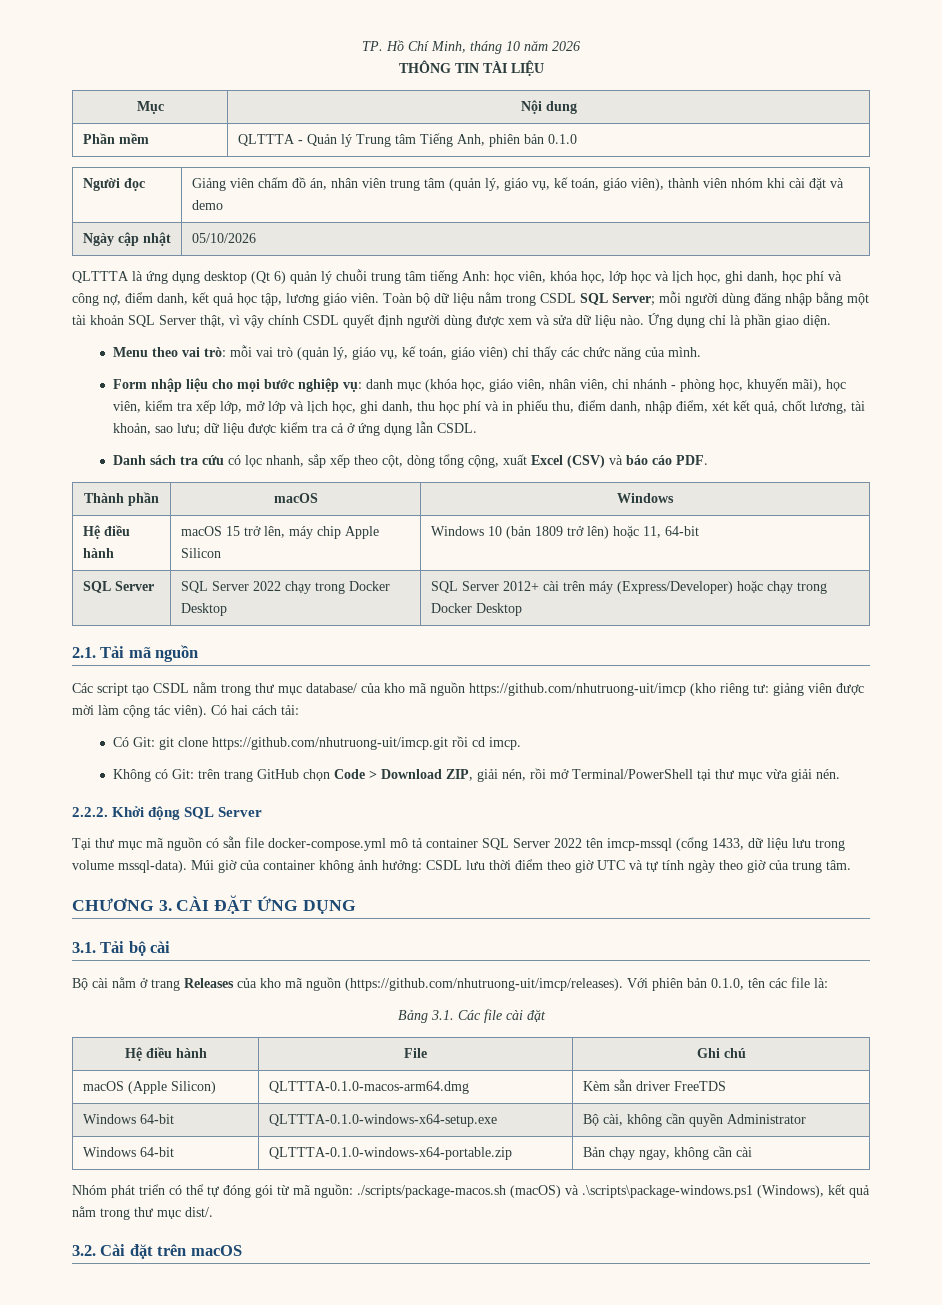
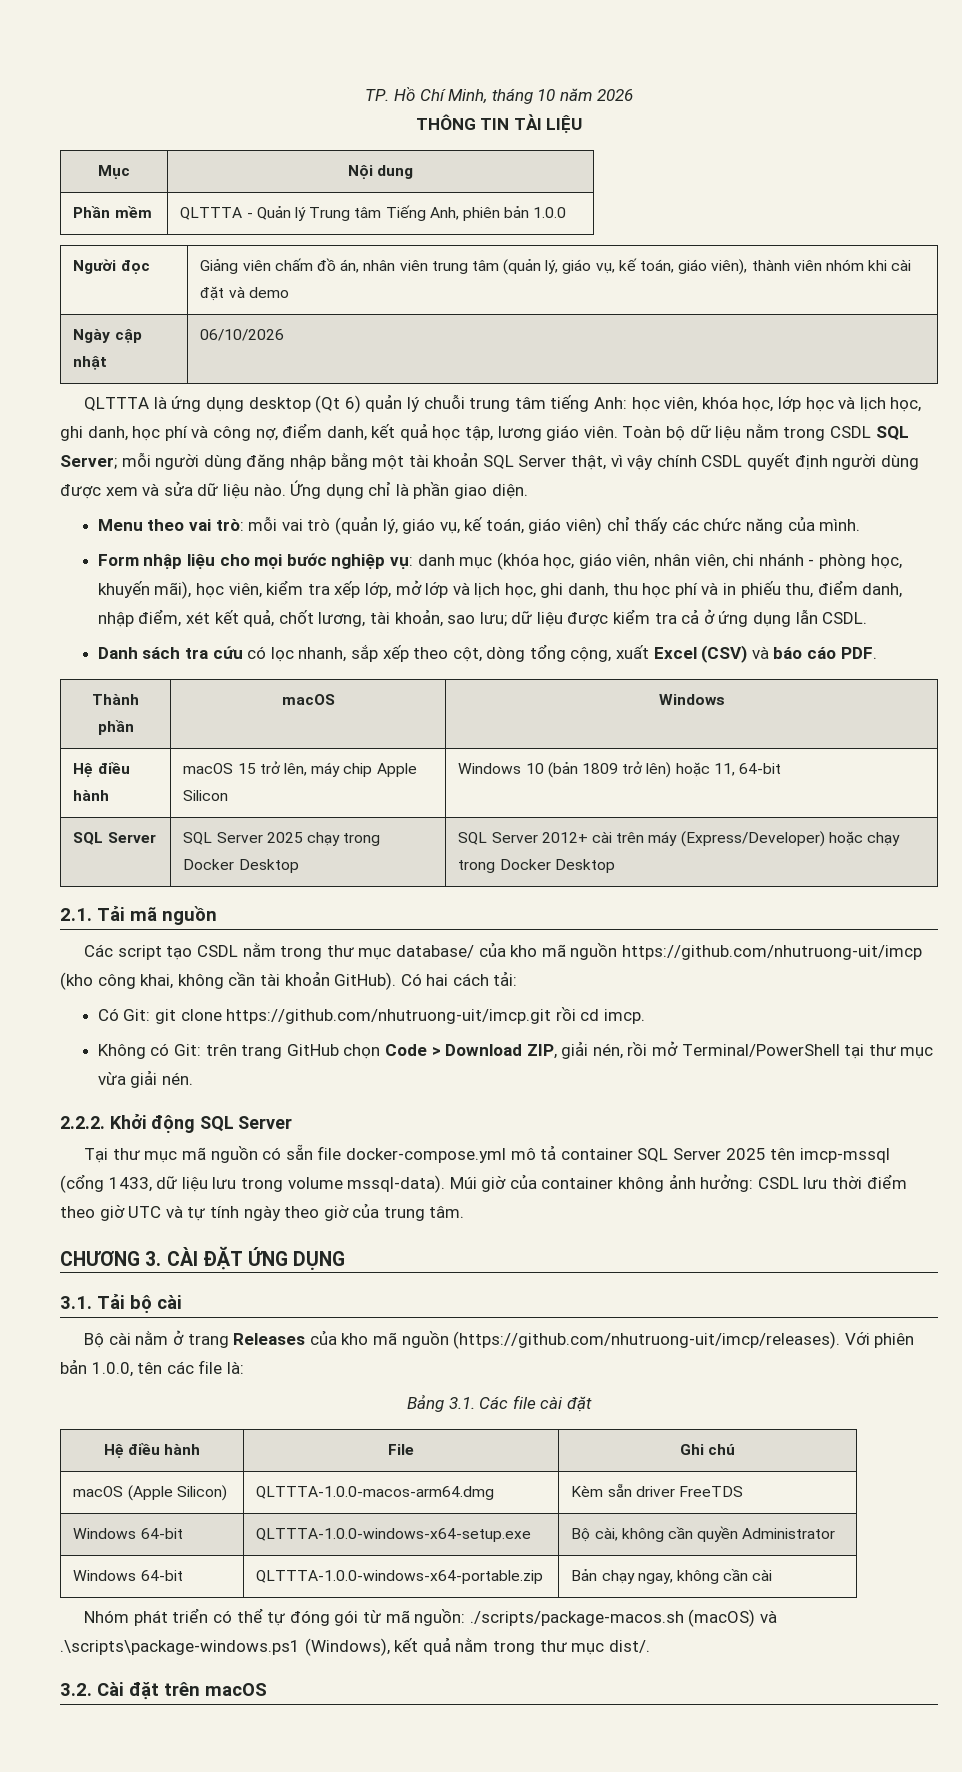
- Phần mềm | QLTTTA - Quản lý Trung tâm Tiếng Anh, phiên bản 0.1.0
+ Phần mềm | QLTTTA - Quản lý Trung tâm Tiếng Anh, phiên bản 1.0.0
- Ngày cập nhật | 05/10/2026
+ Ngày cập nhật | 06/10/2026
- SQL Server | SQL Server 2022 chạy trong Docker Desktop | SQL Server 2012+ cài trên máy (Express/Developer) hoặc chạy trong Docker Desktop
+ SQL Server | SQL Server 2025 chạy trong Docker Desktop | SQL Server 2012+ cài trên máy (Express/Developer) hoặc chạy trong Docker Desktop
- Các script tạo CSDL nằm trong thư mục database/ của kho mã nguồn https://github.com/nhutruong-uit/imcp (kho riêng tư: giảng viên được mời làm cộng tác viên).
+ Các script tạo CSDL nằm trong thư mục database/ của kho mã nguồn https://github.com/nhutruong-uit/imcp (kho công khai, không cần tài khoản GitHub).
- Tại thư mục mã nguồn có sẵn file docker-compose.yml mô tả container SQL Server 2022 tên imcp-mssql (cổng 1433, dữ liệu lưu trong volume mssql-data).
+ Tại thư mục mã nguồn có sẵn file docker-compose.yml mô tả container SQL Server 2025 tên imcp-mssql (cổng 1433, dữ liệu lưu trong volume mssql-data).
- Bộ cài nằm ở trang Releases của kho mã nguồn (https://github.com/nhutruong-uit/imcp/releases). Với phiên bản 0.1.0, tên các file là:
+ Bộ cài nằm ở trang Releases của kho mã nguồn (https://github.com/nhutruong-uit/imcp/releases). Với phiên bản 1.0.0, tên các file là:
- macOS (Apple Silicon) | QLTTTA-0.1.0-macos-arm64.dmg | Kèm sẵn driver FreeTDS
+ macOS (Apple Silicon) | QLTTTA-1.0.0-macos-arm64.dmg | Kèm sẵn driver FreeTDS
- Windows 64-bit | QLTTTA-0.1.0-windows-x64-setup.exe | Bộ cài, không cần quyền Administrator
+ Windows 64-bit | QLTTTA-1.0.0-windows-x64-setup.exe | Bộ cài, không cần quyền Administrator
- Windows 64-bit | QLTTTA-0.1.0-windows-x64-portable.zip | Bản chạy ngay, không cần cài
+ Windows 64-bit | QLTTTA-1.0.0-windows-x64-portable.zip | Bản chạy ngay, không cần cài

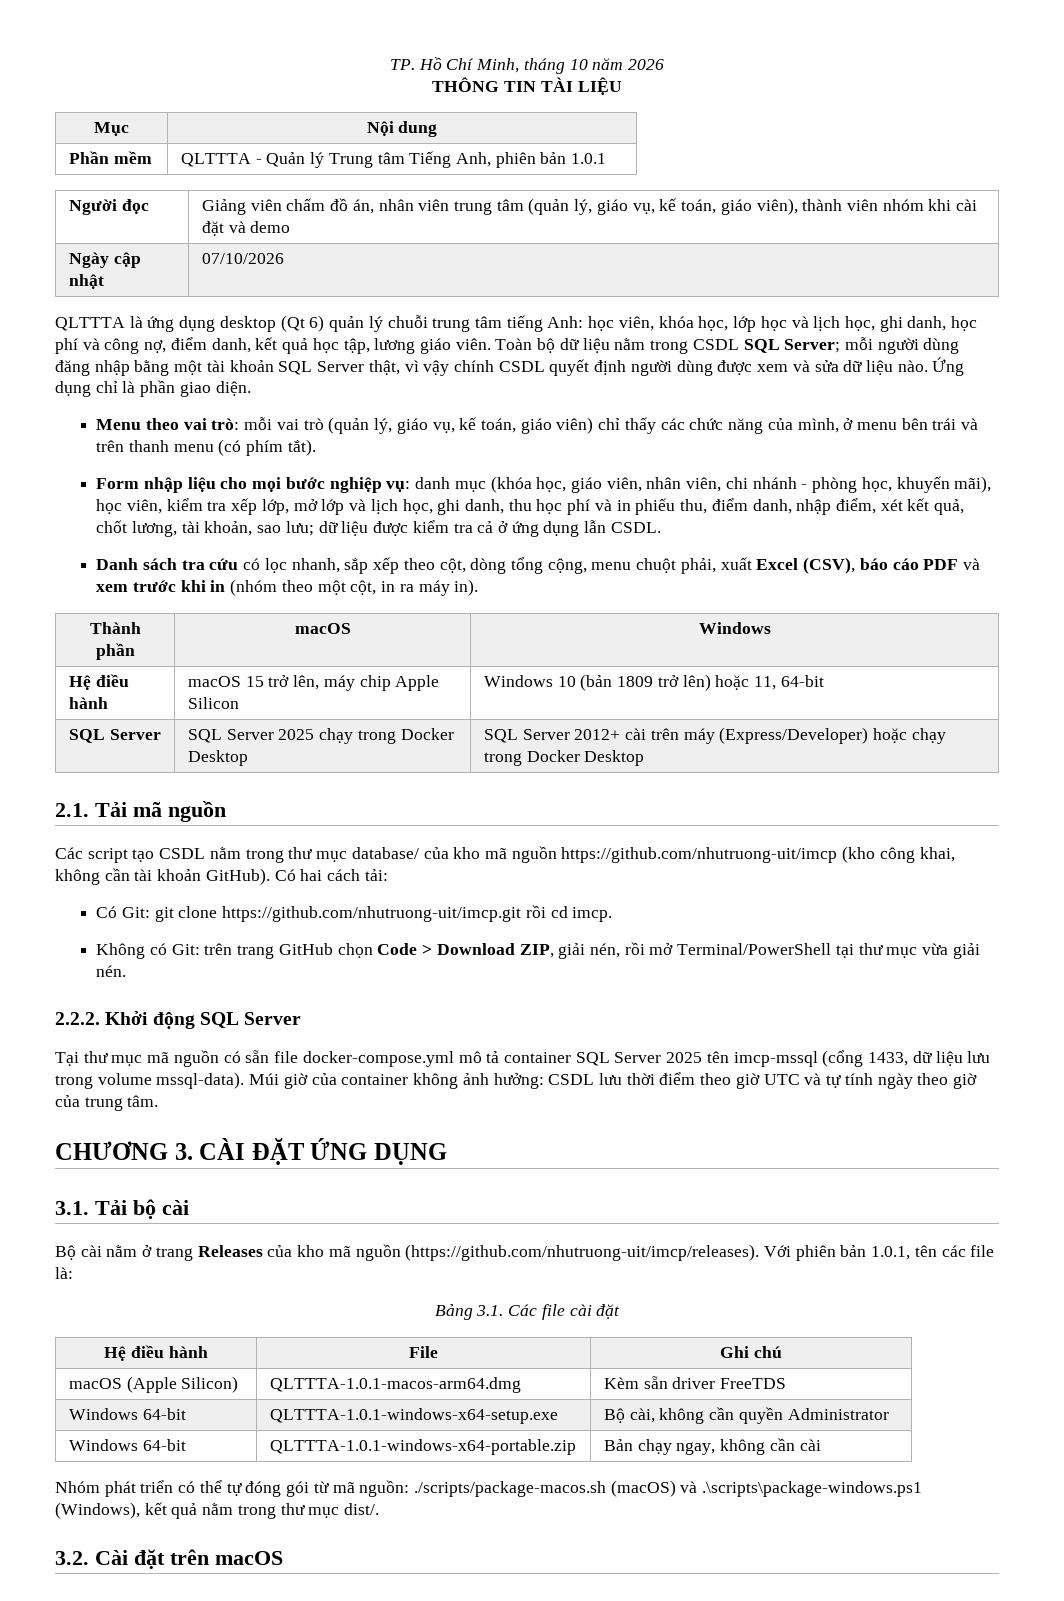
- Phần mềm | QLTTTA - Quản lý Trung tâm Tiếng Anh, phiên bản 1.0.0
+ Phần mềm | QLTTTA - Quản lý Trung tâm Tiếng Anh, phiên bản 1.0.1
- Ngày cập nhật | 06/10/2026
+ Ngày cập nhật | 07/10/2026
- Menu theo vai trò: mỗi vai trò (quản lý, giáo vụ, kế toán, giáo viên) chỉ thấy các chức năng của mình.
+ Menu theo vai trò: mỗi vai trò (quản lý, giáo vụ, kế toán, giáo viên) chỉ thấy các chức năng của mình, ở menu bên trái và trên thanh menu (có phím tắt).
- Danh sách tra cứu có lọc nhanh, sắp xếp theo cột, dòng tổng cộng, xuất Excel (CSV) và báo cáo PDF.
+ Danh sách tra cứu có lọc nhanh, sắp xếp theo cột, dòng tổng cộng, menu chuột phải, xuất Excel (CSV), báo cáo PDF và xem trước khi in (nhóm theo một cột, in ra máy in).
- Bộ cài nằm ở trang Releases của kho mã nguồn (https://github.com/nhutruong-uit/imcp/releases). Với phiên bản 1.0.0, tên các file là:
+ Bộ cài nằm ở trang Releases của kho mã nguồn (https://github.com/nhutruong-uit/imcp/releases). Với phiên bản 1.0.1, tên các file là:
- macOS (Apple Silicon) | QLTTTA-1.0.0-macos-arm64.dmg | Kèm sẵn driver FreeTDS
+ macOS (Apple Silicon) | QLTTTA-1.0.1-macos-arm64.dmg | Kèm sẵn driver FreeTDS
- Windows 64-bit | QLTTTA-1.0.0-windows-x64-setup.exe | Bộ cài, không cần quyền Administrator
+ Windows 64-bit | QLTTTA-1.0.1-windows-x64-setup.exe | Bộ cài, không cần quyền Administrator
- Windows 64-bit | QLTTTA-1.0.0-windows-x64-portable.zip | Bản chạy ngay, không cần cài
+ Windows 64-bit | QLTTTA-1.0.1-windows-x64-portable.zip | Bản chạy ngay, không cần cài

